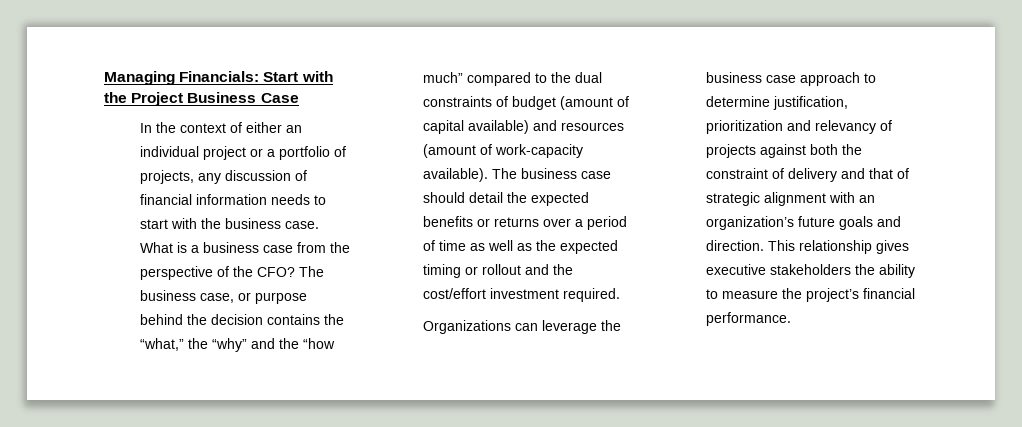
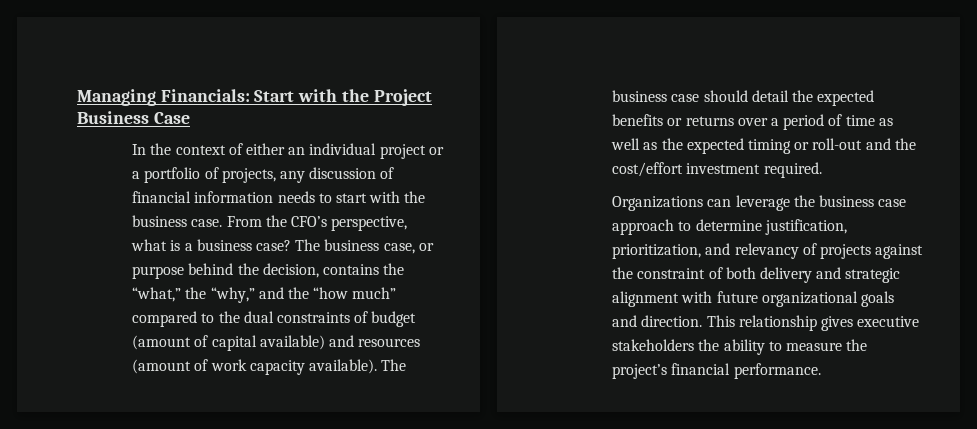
- What is a business case from the perspective of the CFO?
+ From the CFO’s perspective, what is a business case?
- The business case, or purpose behind the decision contains the “what,” the “why” and the “how much” compared to the dual constraints of budget (amount of capital available) and resources (amount of work-capacity available).
+ The business case, or purpose behind the decision, contains the “what,” the “why,” and the “how much” compared to the dual constraints of budget (amount of capital available) and resources (amount of work capacity available).
- The business case should detail the expected benefits or returns over a period of time as well as the expected timing or rollout and the cost/effort investment required.
+ The business case should detail the expected benefits or returns over a period of time as well as the expected timing or roll-out and the cost/effort investment required.
- Organizations can leverage the business case approach to determine justification, prioritization and relevancy of projects against both the constraint of delivery and that of strategic alignment with an organization’s future goals and direction.
+ Organizations can leverage the business case approach to determine justification, prioritization, and relevancy of projects against the constraint of both delivery and strategic alignment with future organizational goals and direction.

